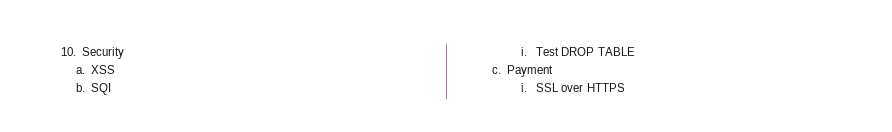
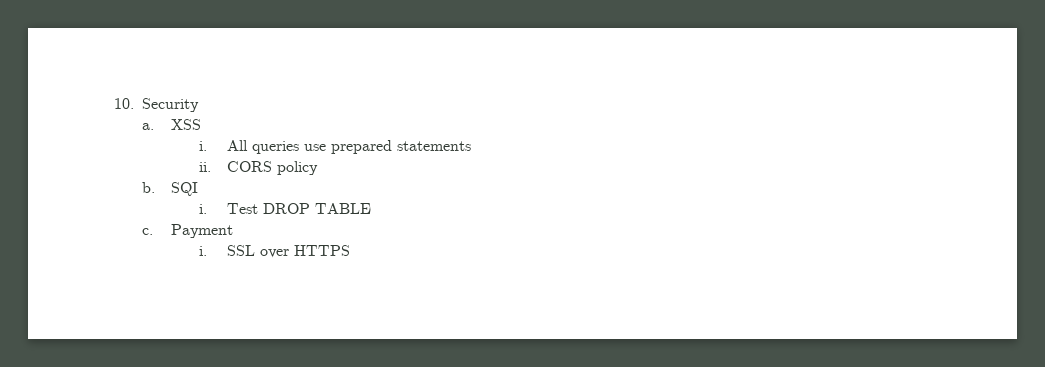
+ i. All queries use prepared statements
+ ii. CORS policy

